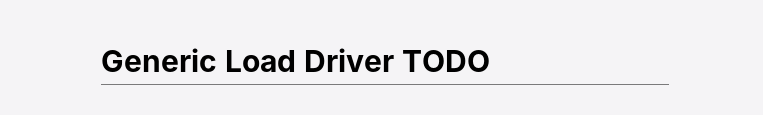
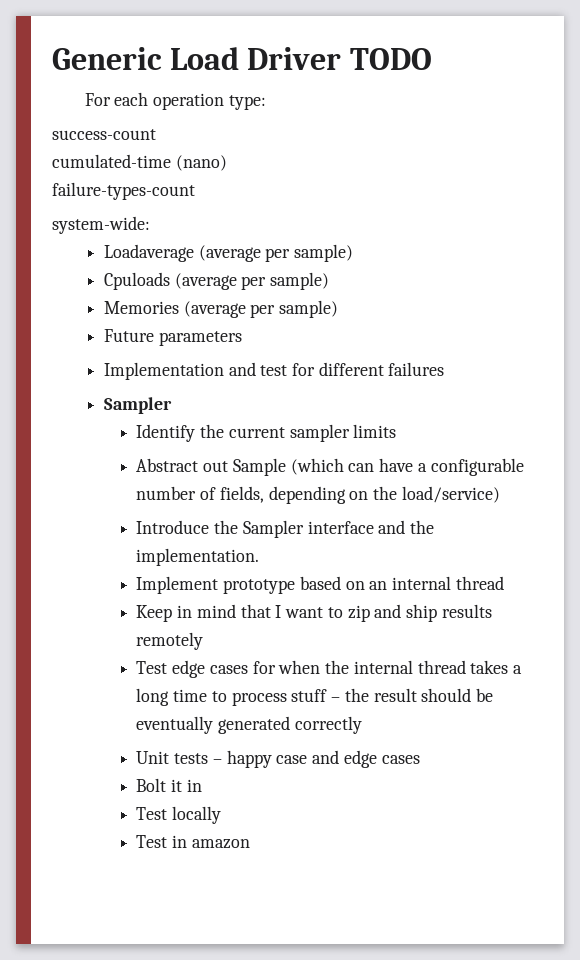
+ For each operation type:
+ success-count
+ cumulated-time (nano)
+ failure-types-count
+ system-wide:
+ Loadaverage (average per sample)
+ Cpuloads (average per sample)
+ Memories (average per sample)
+ Future parameters
+ Implementation and test for different failures
+ Sampler
+ Identify the current sampler limits
+ Abstract out Sample (which can have a configurable number of fields, depending on the load/service)
+ Introduce the Sampler interface and the implementation.
+ Implement prototype based on an internal thread
+ Keep in mind that I want to zip and ship results remotely
+ Test edge cases for when the internal thread takes a long time to process stuff – the result should be eventually generated correctly
+ Unit tests – happy case and edge cases
+ Bolt it in
+ Test locally
+ Test in amazon

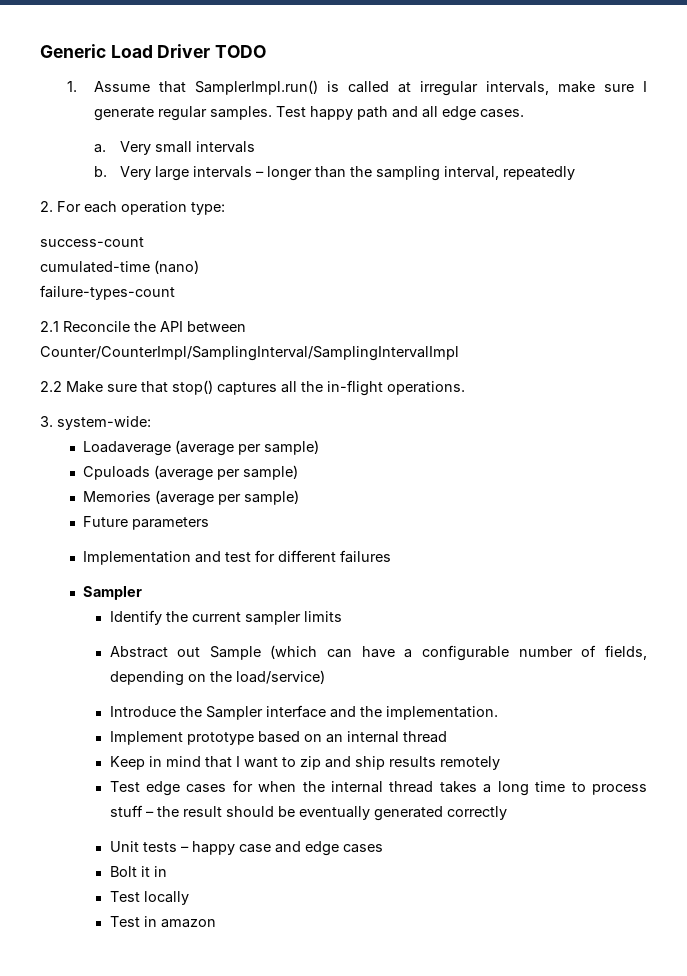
- For each operation type:
+ 1. Assume that SamplerImpl.run() is called at irregular intervals, make sure I generate regular samples. Test happy path and all edge cases.
+ a. Very small intervals
+ b. Very large intervals – longer than the sampling interval, repeatedly
+ 2. For each operation type:
- system-wide:
+ 2.1 Reconcile the API between Counter/CounterImpl/SamplingInterval/SamplingIntervalImpl
+ 2.2 Make sure that stop() captures all the in-flight operations.
+ 3. system-wide:

